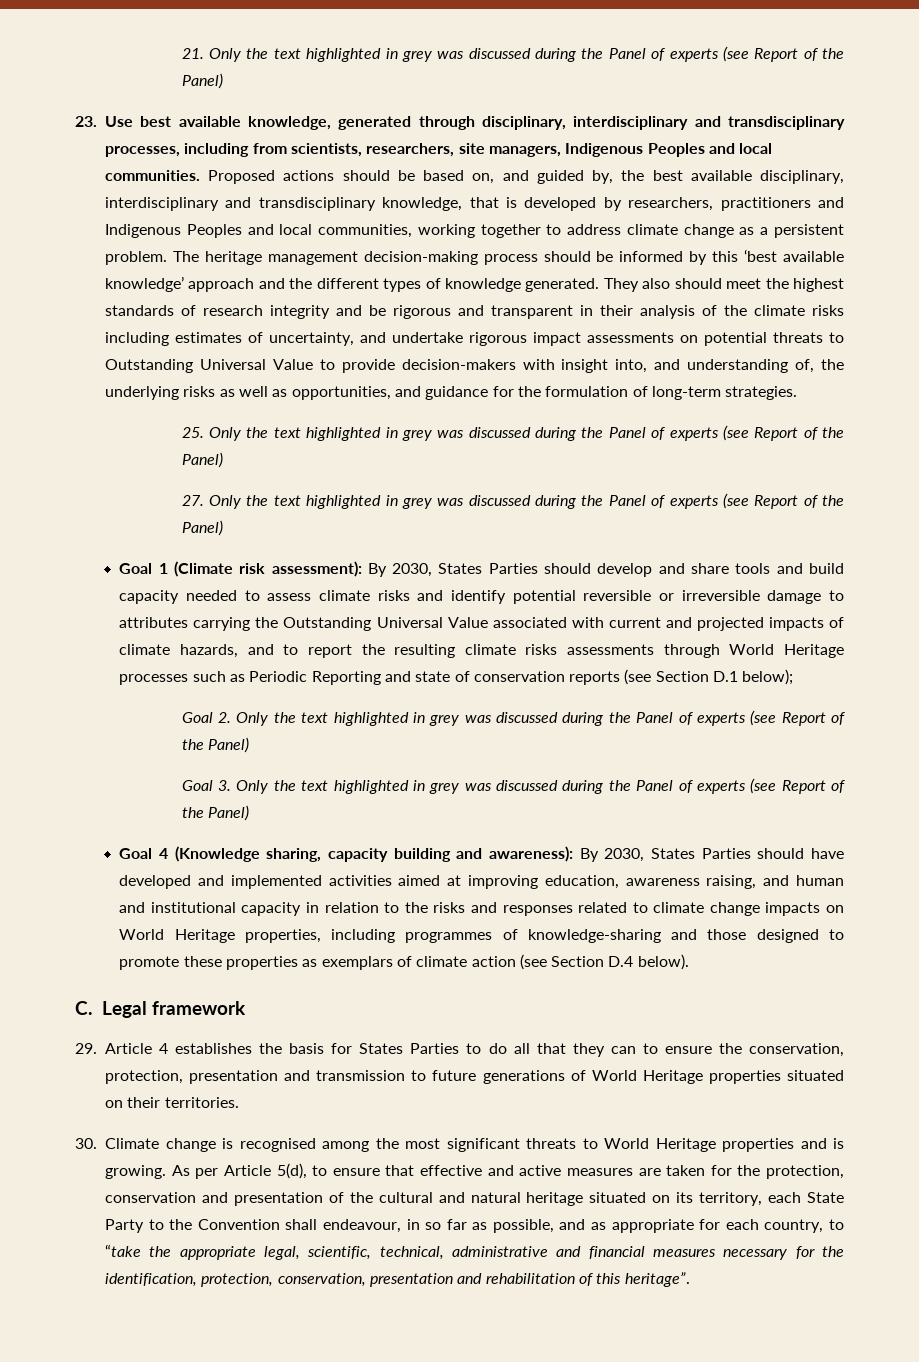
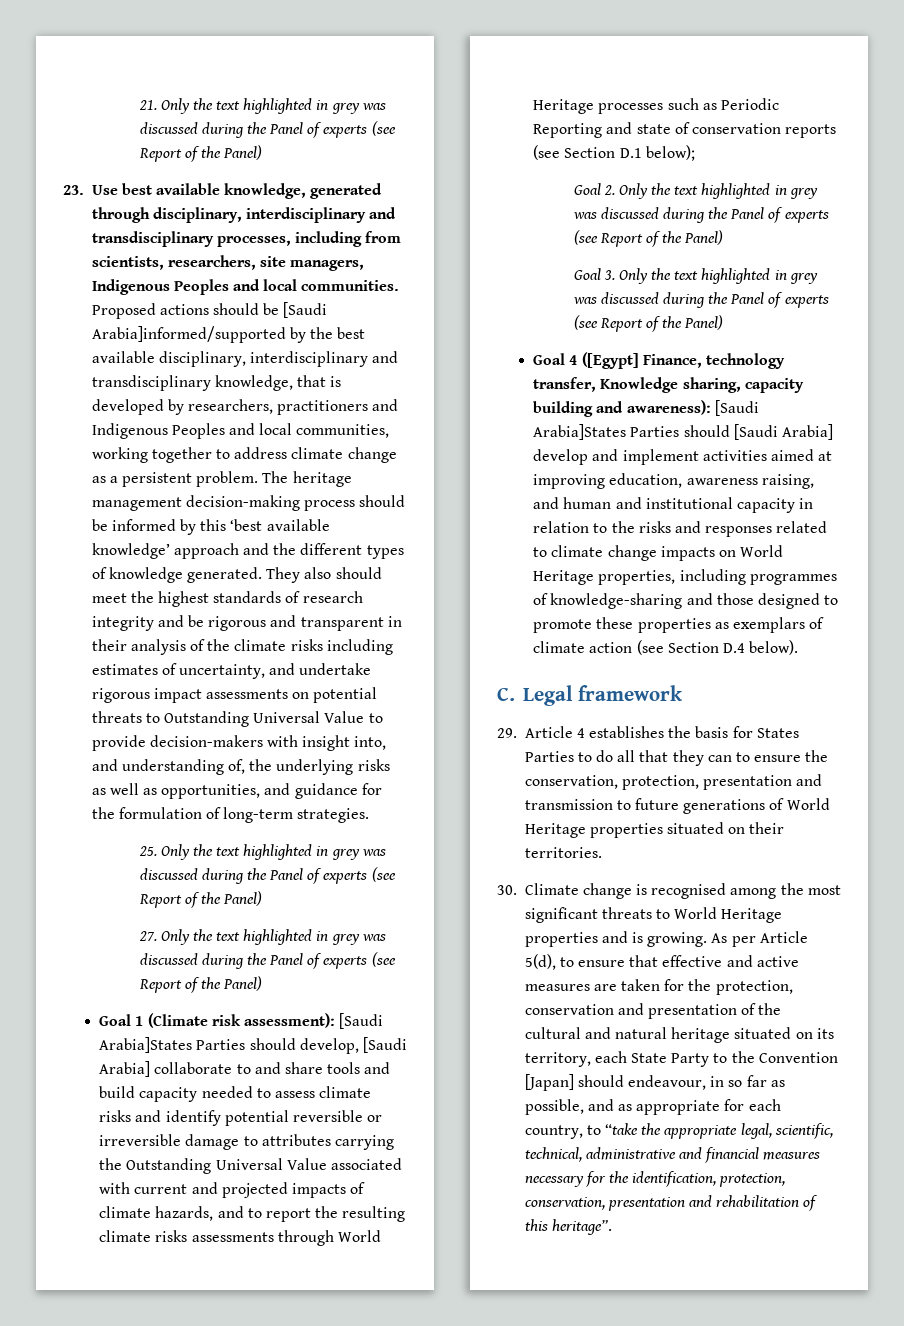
- Proposed actions should be based on, and guided by, the best available disciplinary, interdisciplinary and transdisciplinary knowledge, that is developed by researchers, practitioners and Indigenous Peoples and local communities, working together to address climate change as a persistent problem.
+ Proposed actions should be [Saudi Arabia]informed/supported by the best available disciplinary, interdisciplinary and transdisciplinary knowledge, that is developed by researchers, practitioners and Indigenous Peoples and local communities, working together to address climate change as a persistent problem.
- By 2030, States Parties should develop and share tools and build capacity needed to assess climate risks and identify potential reversible or irreversible damage to attributes carrying the Outstanding Universal Value associated with current and projected impacts of climate hazards, and to report the resulting climate risks assessments through World Heritage processes such as Periodic Reporting and state of conservation reports (see Section D.1 below);
+ [Saudi Arabia]States Parties should develop, [Saudi Arabia] collaborate to and share tools and build capacity needed to assess climate risks and identify potential reversible or irreversible damage to attributes carrying the Outstanding Universal Value associated with current and projected impacts of climate hazards, and to report the resulting climate risks assessments through World Heritage processes such as Periodic Reporting and state of conservation reports (see Section D.1 below);
- Goal 4 (Knowledge sharing, capacity building and awareness): By 2030, States Parties should have developed and implemented activities aimed at improving education, awareness raising, and human and institutional capacity in relation to the risks and responses related to climate change impacts on World Heritage properties, including programmes of knowledge-sharing and those designed to promote these properties as exemplars of climate action (see Section D.4 below).
+ Goal 4 ([Egypt] Finance, technology transfer, Knowledge sharing, capacity building and awareness): [Saudi Arabia]States Parties should [Saudi Arabia] develop and implement activities aimed at improving education, awareness raising, and human and institutional capacity in relation to the risks and responses related to climate change impacts on World Heritage properties, including programmes of knowledge-sharing and those designed to promote these properties as exemplars of climate action (see Section D.4 below).
- As per Article 5(d), to ensure that effective and active measures are taken for the protection, conservation and presentation of the cultural and natural heritage situated on its territory, each State Party to the Convention shall endeavour, in so far as possible, and as appropriate for each country, to “take the appropriate legal, scientific, technical, administrative and financial measures necessary for the identification, protection, conservation, presentation and rehabilitation of this heritage”.
+ As per Article 5(d), to ensure that effective and active measures are taken for the protection, conservation and presentation of the cultural and natural heritage situated on its territory, each State Party to the Convention [Japan] should endeavour, in so far as possible, and as appropriate for each country, to “take the appropriate legal, scientific, technical, administrative and financial measures necessary for the identification, protection, conservation, presentation and rehabilitation of this heritage”.

